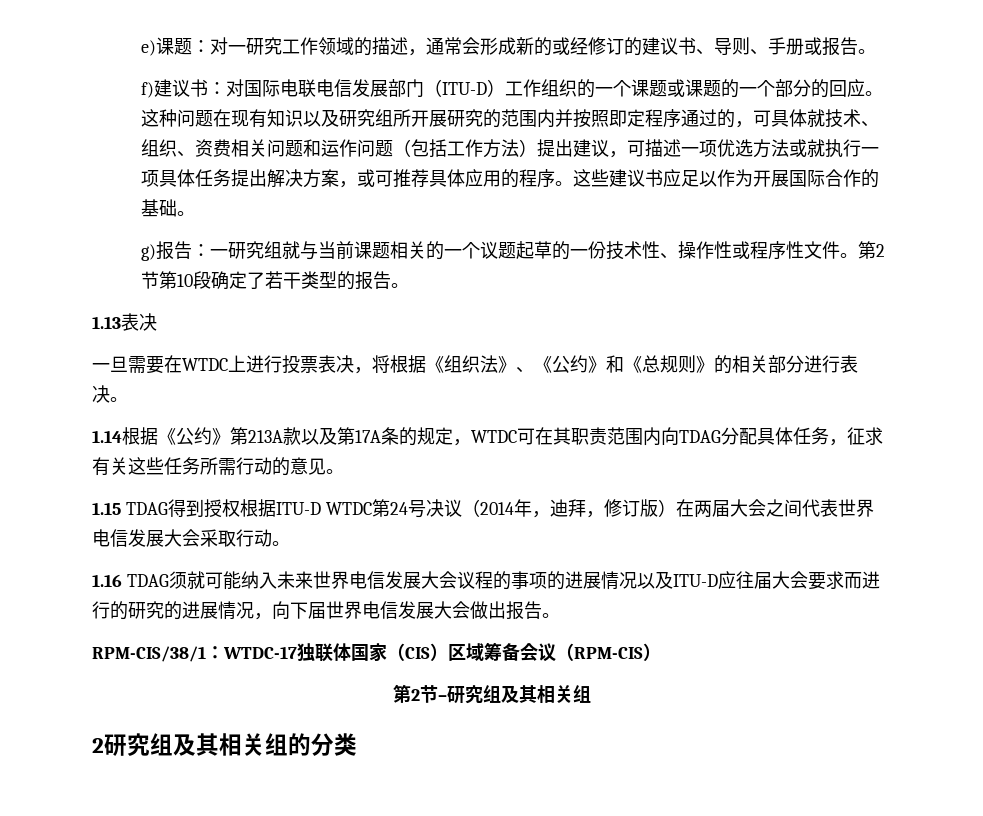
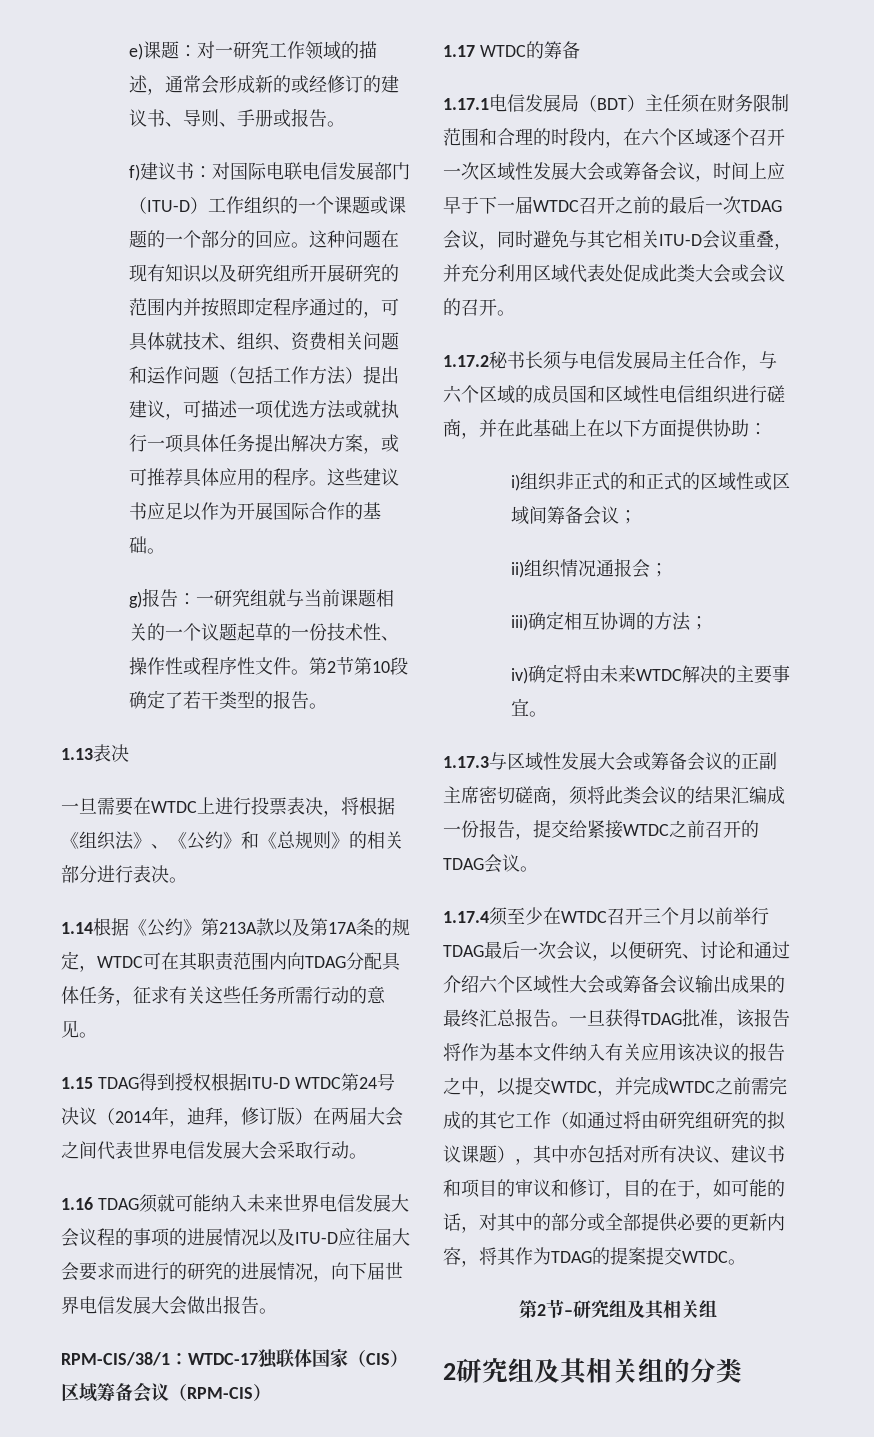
+ 1.17 WTDC的筹备
+ 1.17.1电信发展局（BDT）主任须在财务限制范围和合理的时段内，在六个区域逐个召开一次区域性发展大会或筹备会议，时间上应早于下一届WTDC召开之前的最后一次TDAG会议，同时避免与其它相关ITU-D会议重叠，并充分利用区域代表处促成此类大会或会议的召开。
+ 1.17.2秘书长须与电信发展局主任合作，与六个区域的成员国和区域性电信组织进行磋商，并在此基础上在以下方面提供协助：
+ i)组织非正式的和正式的区域性或区域间筹备会议；
+ ii)组织情况通报会；
+ iii)确定相互协调的方法；
+ iv)确定将由未来WTDC解决的主要事宜。
+ 1.17.3与区域性发展大会或筹备会议的正副主席密切磋商，须将此类会议的结果汇编成一份报告，提交给紧接WTDC之前召开的TDAG会议。
+ 1.17.4须至少在WTDC召开三个月以前举行TDAG最后一次会议，以便研究、讨论和通过介绍六个区域性大会或筹备会议输出成果的最终汇总报告。一旦获得TDAG批准，该报告将作为基本文件纳入有关应用该决议的报告之中，以提交WTDC，并完成WTDC之前需完成的其它工作（如通过将由研究组研究的拟议课题），其中亦包括对所有决议、建议书和项目的审议和修订，目的在于，如可能的话，对其中的部分或全部提供必要的更新内容，将其作为TDAG的提案提交WTDC。

